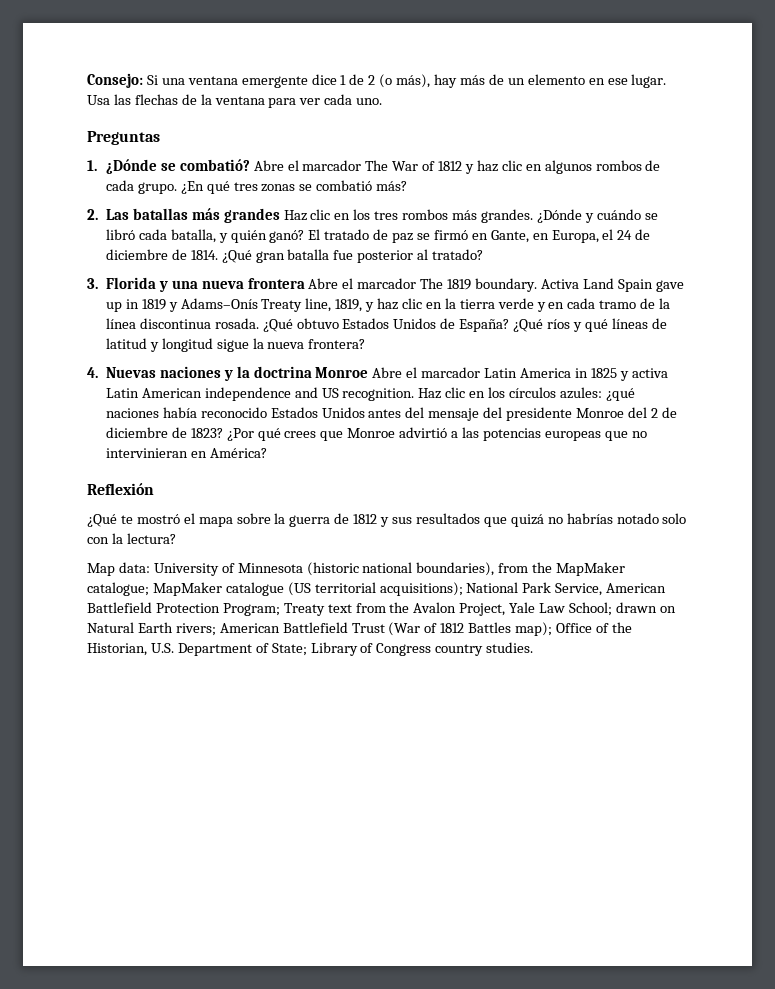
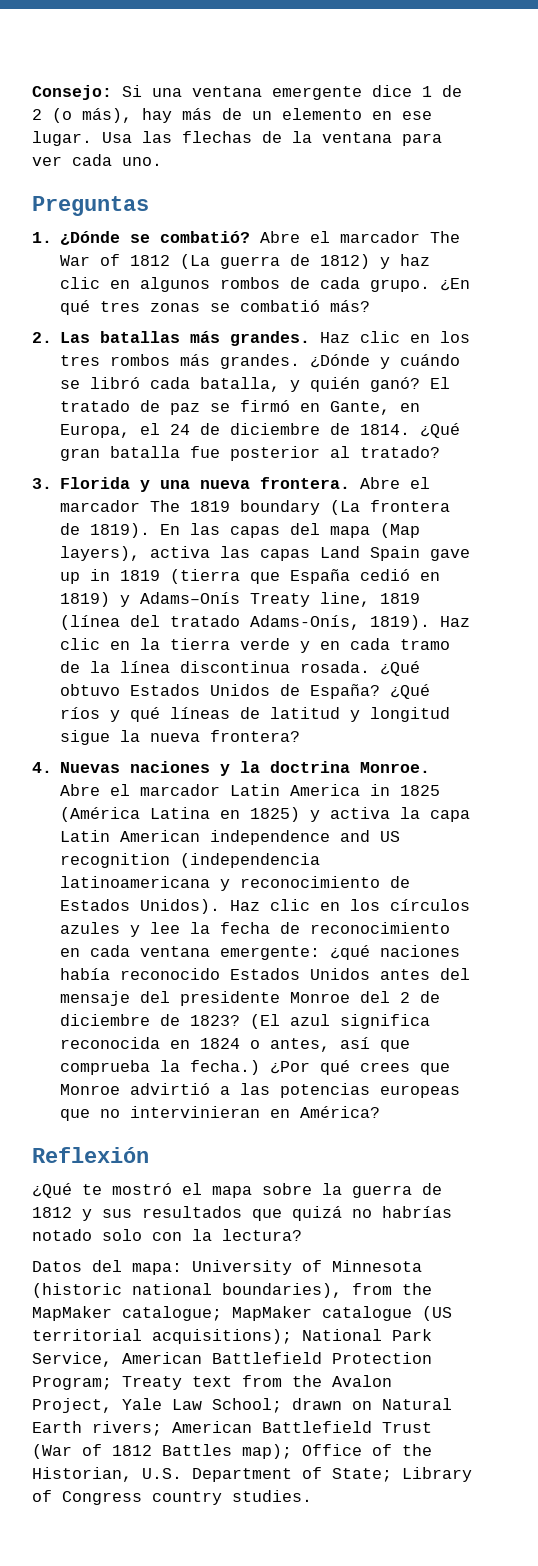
- Abre el marcador The War of 1812 y haz clic en algunos rombos de cada grupo.
+ Abre el marcador The War of 1812 (La guerra de 1812) y haz clic en algunos rombos de cada grupo.
- 2. Las batallas más grandes Haz clic en los tres rombos más grandes.
+ 2. Las batallas más grandes. Haz clic en los tres rombos más grandes.
- 3. Florida y una nueva frontera Abre el marcador The 1819 boundary. Activa Land Spain gave up in 1819 y Adams–Onís Treaty line, 1819, y haz clic en la tierra verde y en cada tramo de la línea discontinua rosada.
+ 3. Florida y una nueva frontera. Abre el marcador The 1819 boundary (La frontera de 1819). En las capas del mapa (Map layers), activa las capas Land Spain gave up in 1819 (tierra que España cedió en 1819) y Adams–Onís Treaty line, 1819 (línea del tratado Adams-Onís, 1819). Haz clic en la tierra verde y en cada tramo de la línea discontinua rosada.
- 4. Nuevas naciones y la doctrina Monroe Abre el marcador Latin America in 1825 y activa Latin American independence and US recognition.
+ 4. Nuevas naciones y la doctrina Monroe. Abre el marcador Latin America in 1825 (América Latina en 1825) y activa la capa Latin American independence and US recognition (independencia latinoamericana y reconocimiento de Estados Unidos).
- Haz clic en los círculos azules: ¿qué naciones había reconocido Estados Unidos antes del mensaje del presidente Monroe del 2 de diciembre de 1823?
+ Haz clic en los círculos azules y lee la fecha de reconocimiento en cada ventana emergente: ¿qué naciones había reconocido Estados Unidos antes del mensaje del presidente Monroe del 2 de diciembre de 1823?
+ (El azul significa reconocida en 1824 o antes, así que comprueba la fecha.)
- Map data: University of Minnesota (historic national boundaries), from the MapMaker catalogue; MapMaker catalogue (US territorial acquisitions); National Park Service, American Battlefield Protection Program; Treaty text from the Avalon Project, Yale Law School; drawn on Natural Earth rivers; American Battlefield Trust (War of 1812 Battles map); Office of the Historian, U.S. Department of State; Library of Congress country studies.
+ Datos del mapa: University of Minnesota (historic national boundaries), from the MapMaker catalogue; MapMaker catalogue (US territorial acquisitions); National Park Service, American Battlefield Protection Program; Treaty text from the Avalon Project, Yale Law School; drawn on Natural Earth rivers; American Battlefield Trust (War of 1812 Battles map); Office of the Historian, U.S. Department of State; Library of Congress country studies.

